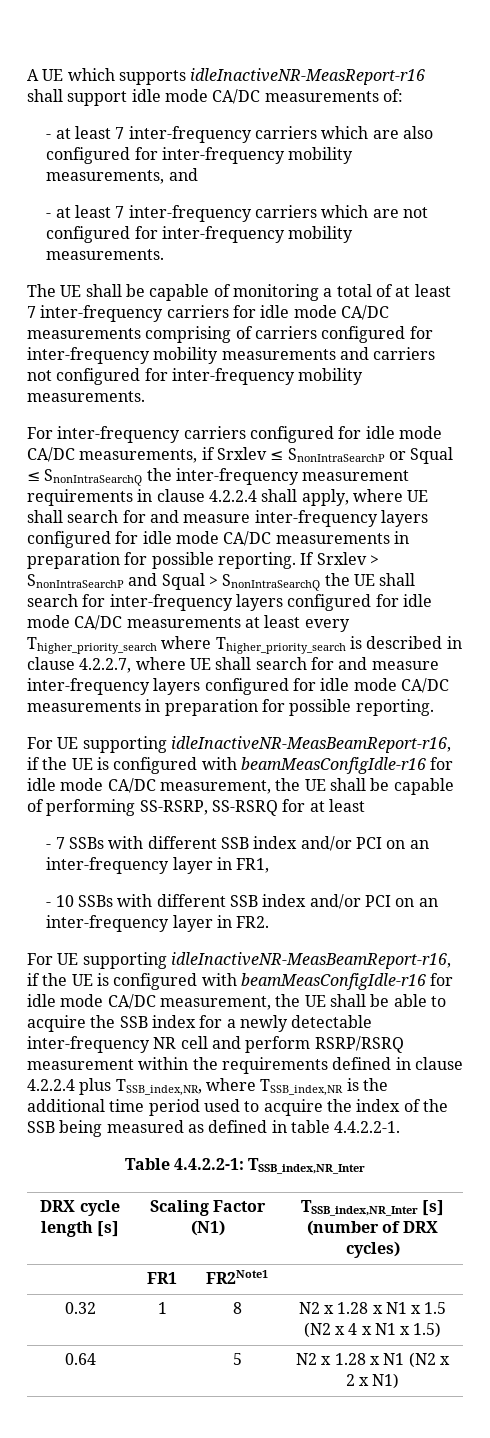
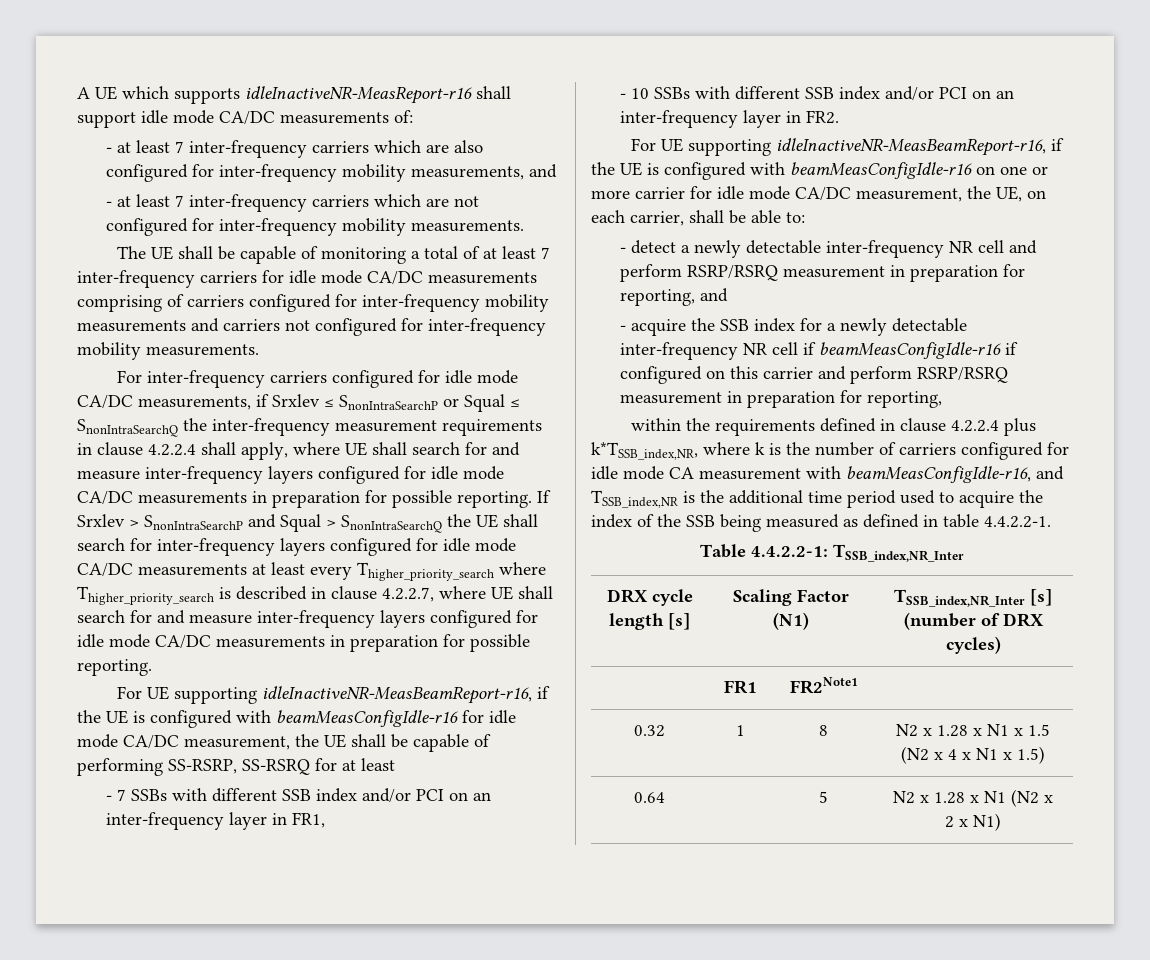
- For UE supporting idleInactiveNR-MeasBeamReport-r16, if the UE is configured with beamMeasConfigIdle-r16 for idle mode CA/DC measurement, the UE shall be able to acquire the SSB index for a newly detectable inter-frequency NR cell and perform RSRP/RSRQ measurement within the requirements defined in clause 4.2.2.4 plus TSSB_index,NR, where TSSB_index,NR is the additional time period used to acquire the index of the SSB being measured as defined in table 4.4.2.2-1.
+ For UE supporting idleInactiveNR-MeasBeamReport-r16, if the UE is configured with beamMeasConfigIdle-r16 on one or more carrier for idle mode CA/DC measurement, the UE, on each carrier, shall be able to:
+ - detect a newly detectable inter-frequency NR cell and perform RSRP/RSRQ measurement in preparation for reporting, and
+ - acquire the SSB index for a newly detectable inter-frequency NR cell if beamMeasConfigIdle-r16 if configured on this carrier and perform RSRP/RSRQ measurement in preparation for reporting,
+ within the requirements defined in clause 4.2.2.4 plus k*TSSB_index,NR, where k is the number of carriers configured for idle mode CA measurement with beamMeasConfigIdle-r16, and TSSB_index,NR is the additional time period used to acquire the index of the SSB being measured as defined in table 4.4.2.2-1.

